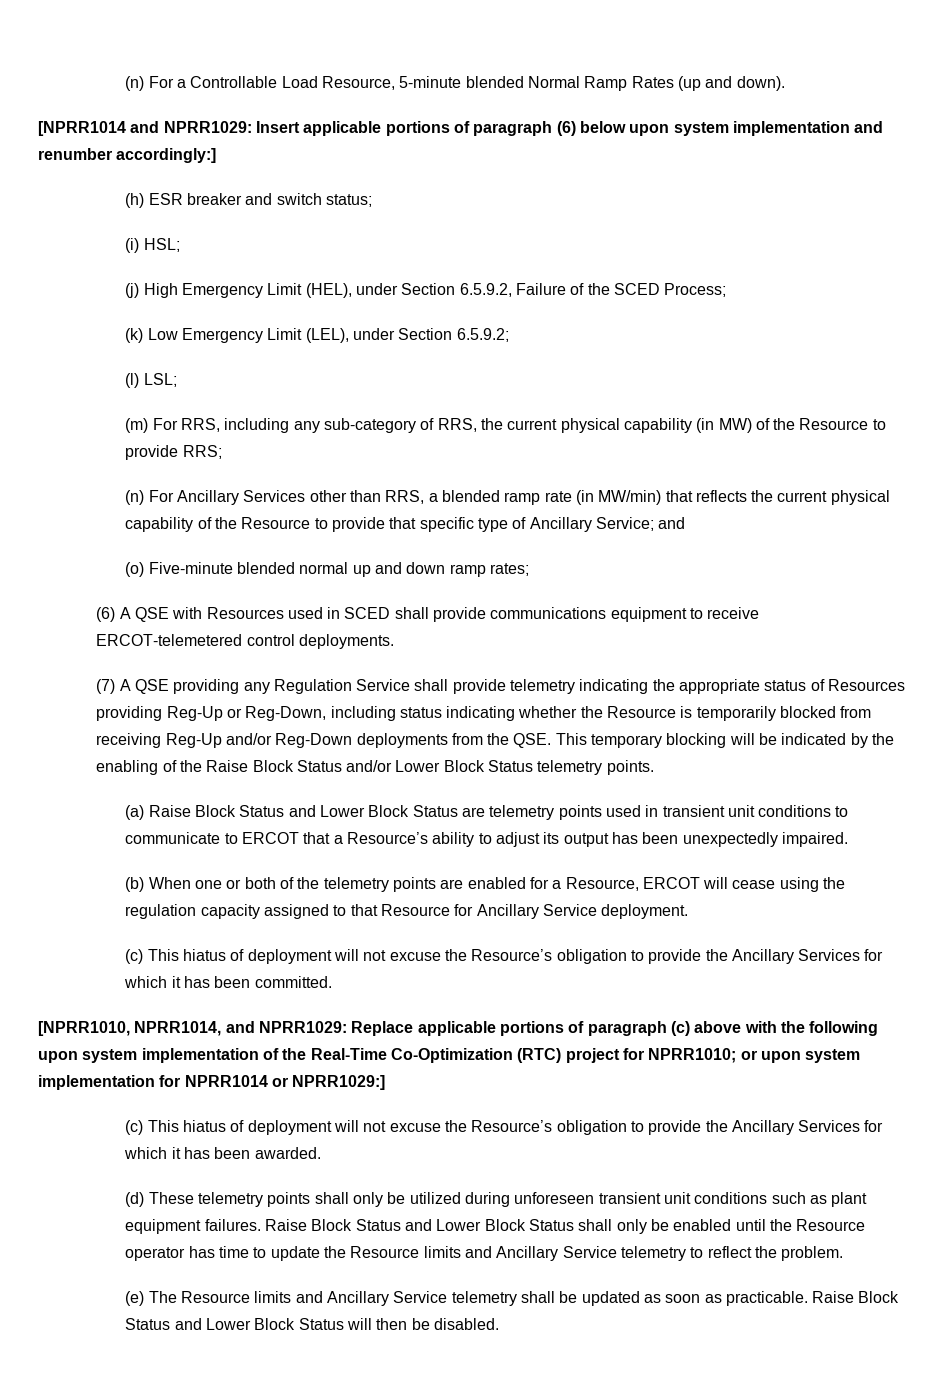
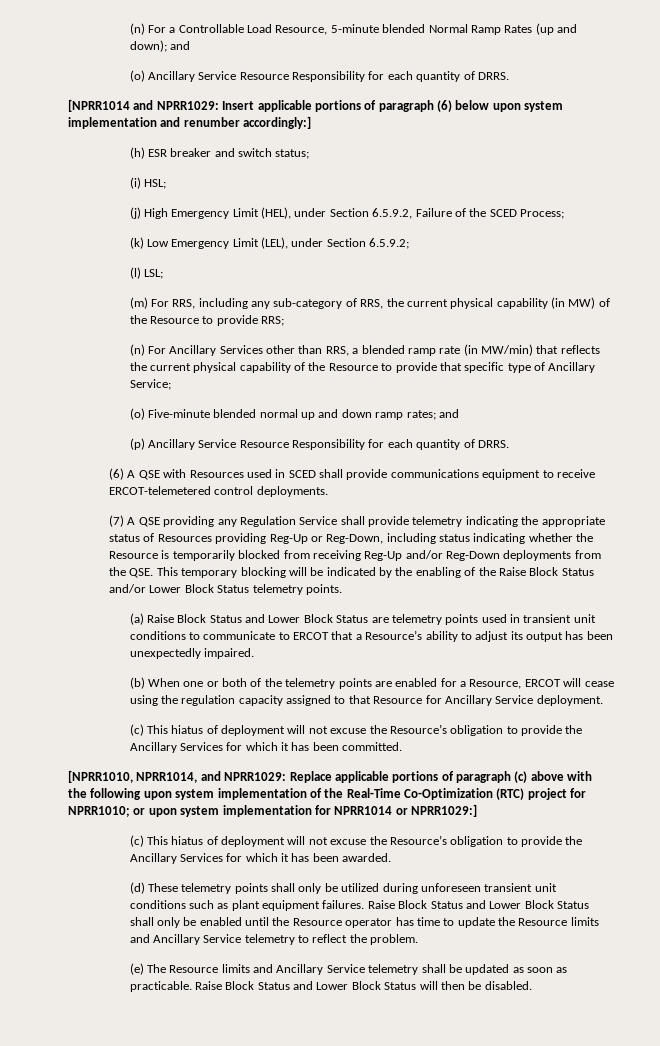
- (n) For a Controllable Load Resource, 5-minute blended Normal Ramp Rates (up and down).
+ (n) For a Controllable Load Resource, 5-minute blended Normal Ramp Rates (up and down); and
+ (o) Ancillary Service Resource Responsibility for each quantity of DRRS.
- (n) For Ancillary Services other than RRS, a blended ramp rate (in MW/min) that reflects the current physical capability of the Resource to provide that specific type of Ancillary Service; and
+ (n) For Ancillary Services other than RRS, a blended ramp rate (in MW/min) that reflects the current physical capability of the Resource to provide that specific type of Ancillary Service;
- (o) Five-minute blended normal up and down ramp rates;
+ (o) Five-minute blended normal up and down ramp rates; and
+ (p) Ancillary Service Resource Responsibility for each quantity of DRRS.

